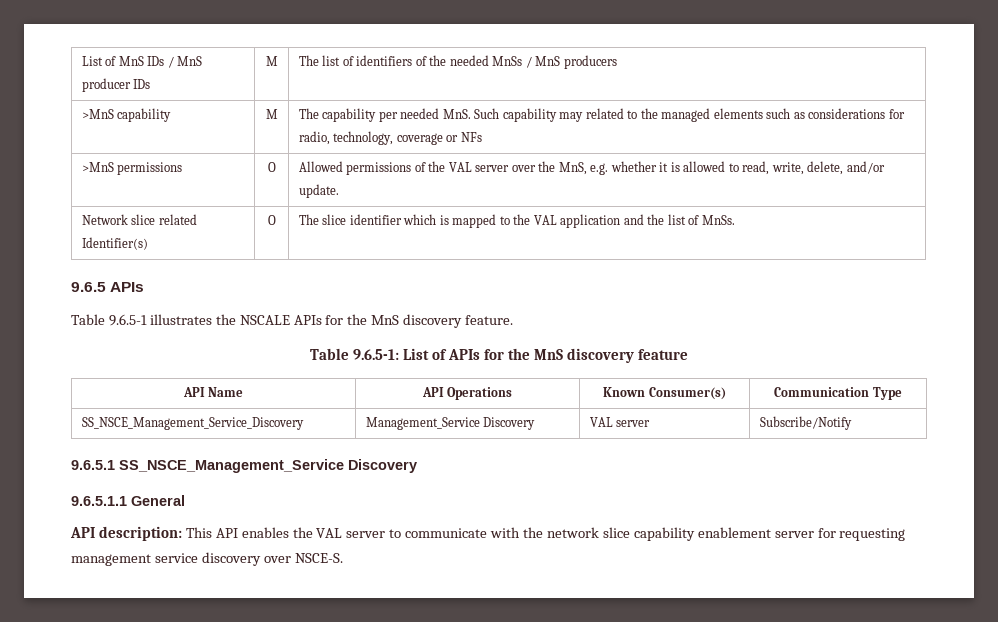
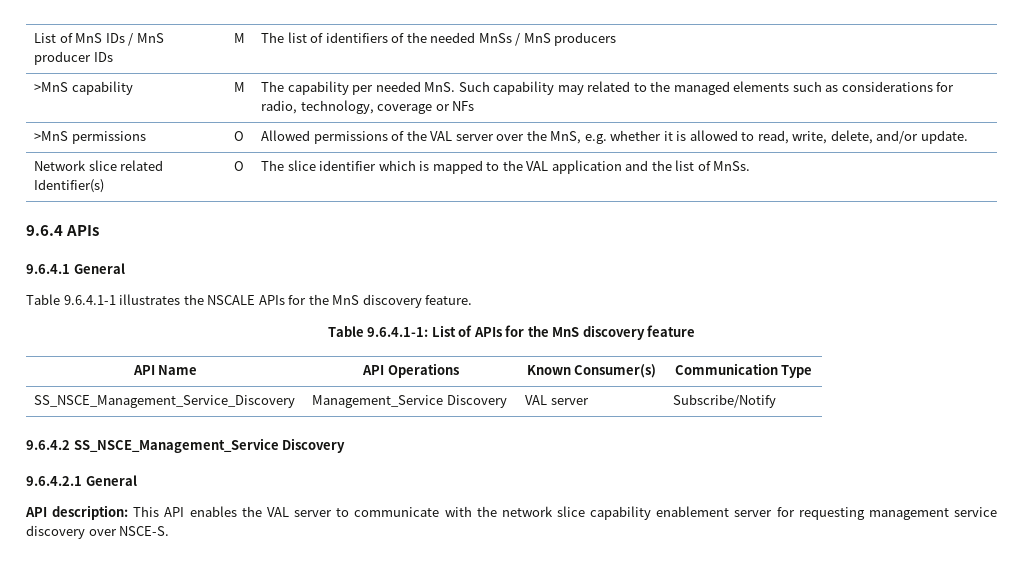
- 9.6.5 APIs
- Table 9.6.5-1 illustrates the NSCALE APIs for the MnS discovery feature.
+ 9.6.4 APIs
+ 9.6.4.1 General
+ Table 9.6.4.1-1 illustrates the NSCALE APIs for the MnS discovery feature.
- Table 9.6.5-1: List of APIs for the MnS discovery feature
+ Table 9.6.4.1-1: List of APIs for the MnS discovery feature
- 9.6.5.1 SS_NSCE_Management_Service Discovery
+ 9.6.4.2 SS_NSCE_Management_Service Discovery
- 9.6.5.1.1 General
+ 9.6.4.2.1 General

